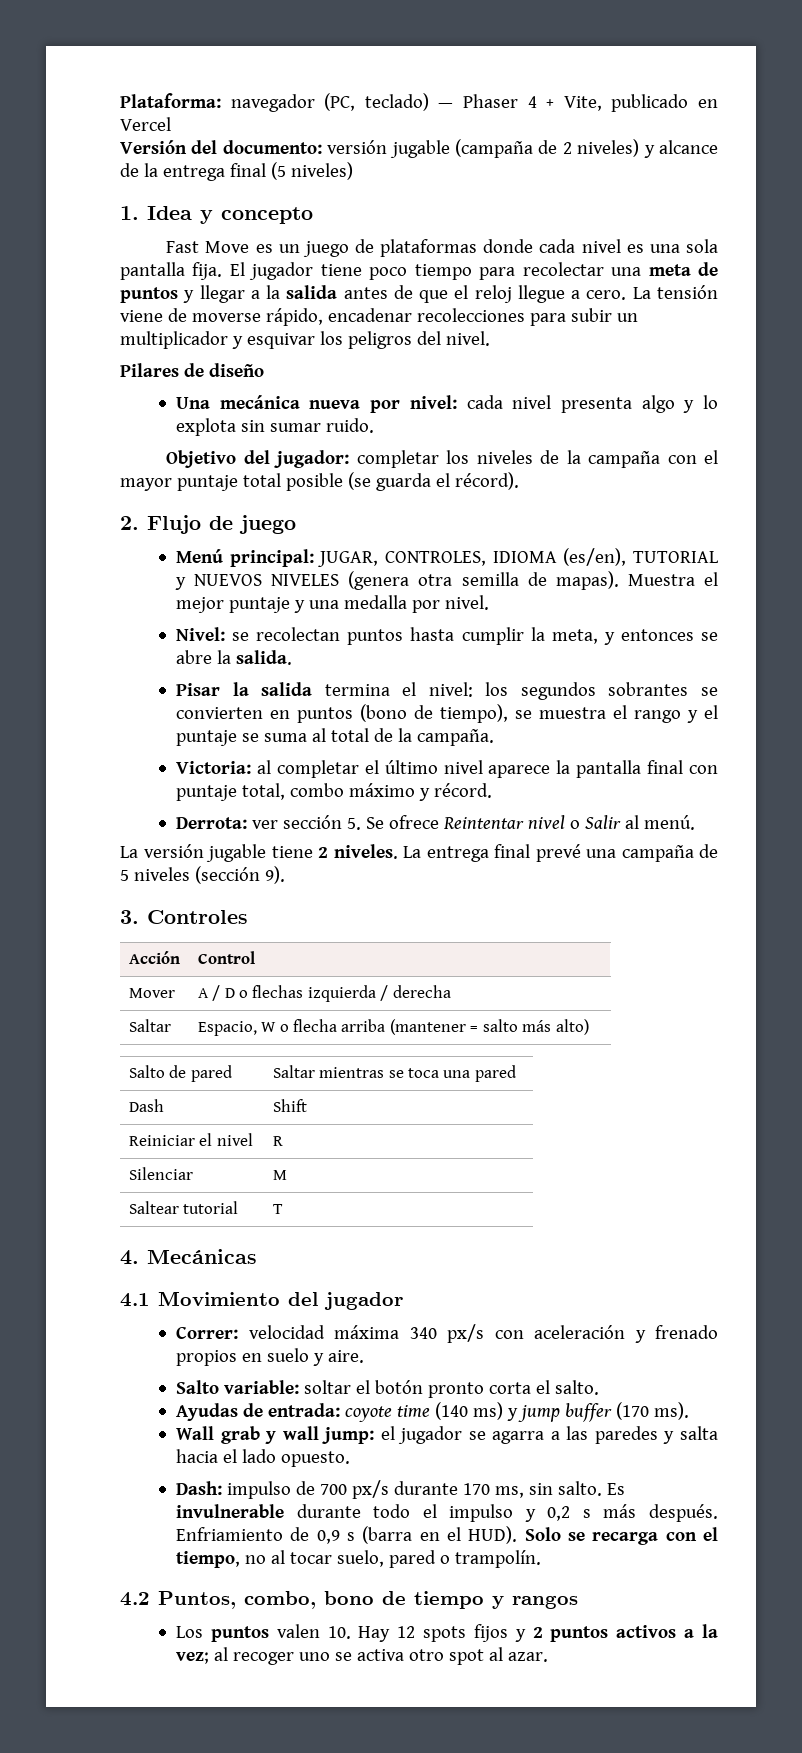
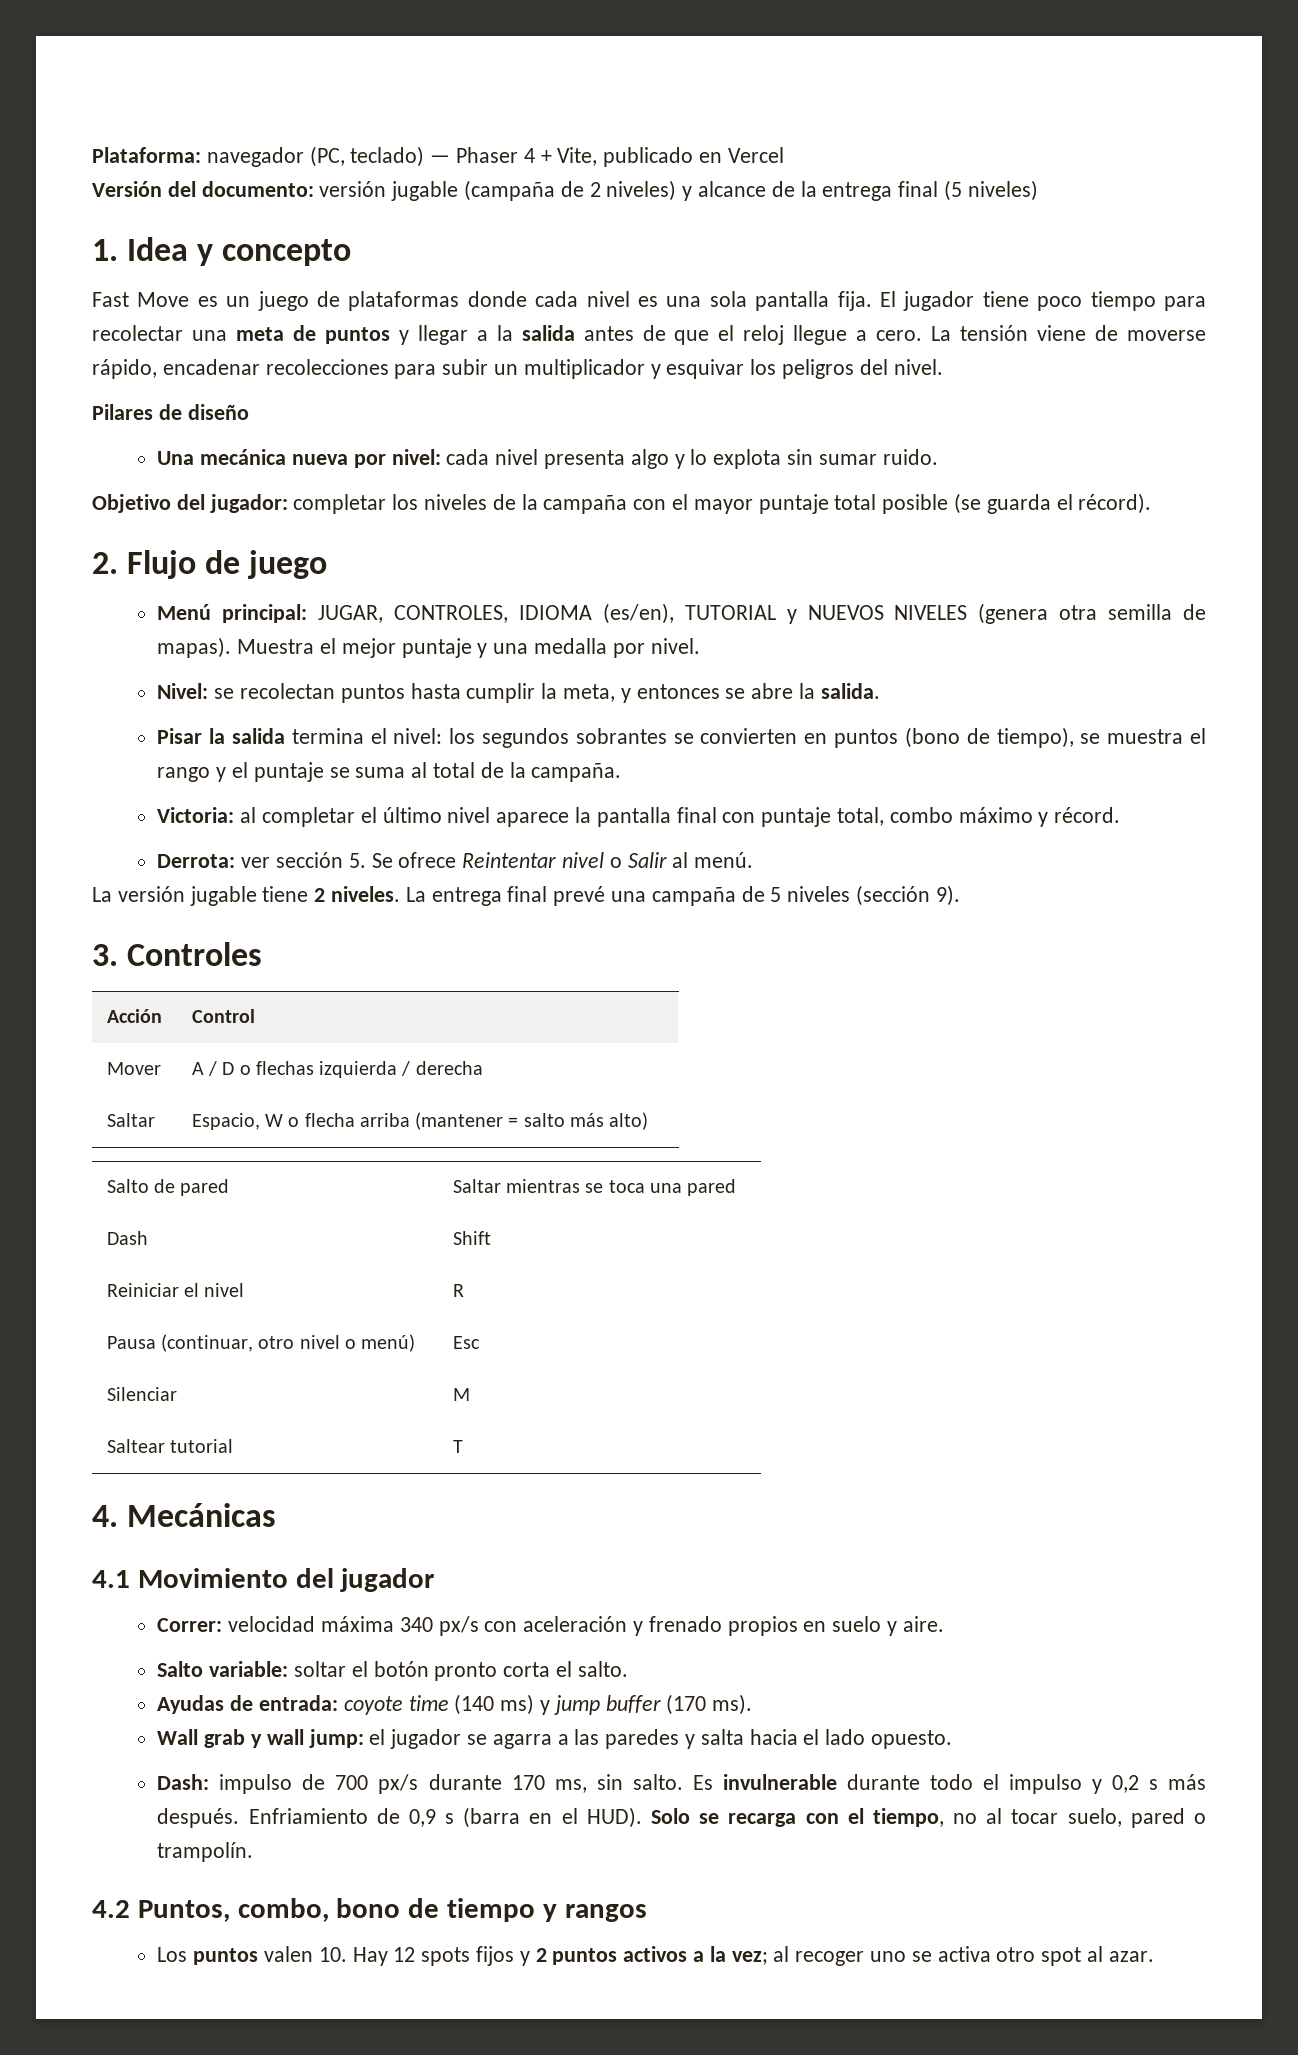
+ Pausa (continuar, otro nivel o menú) | Esc

